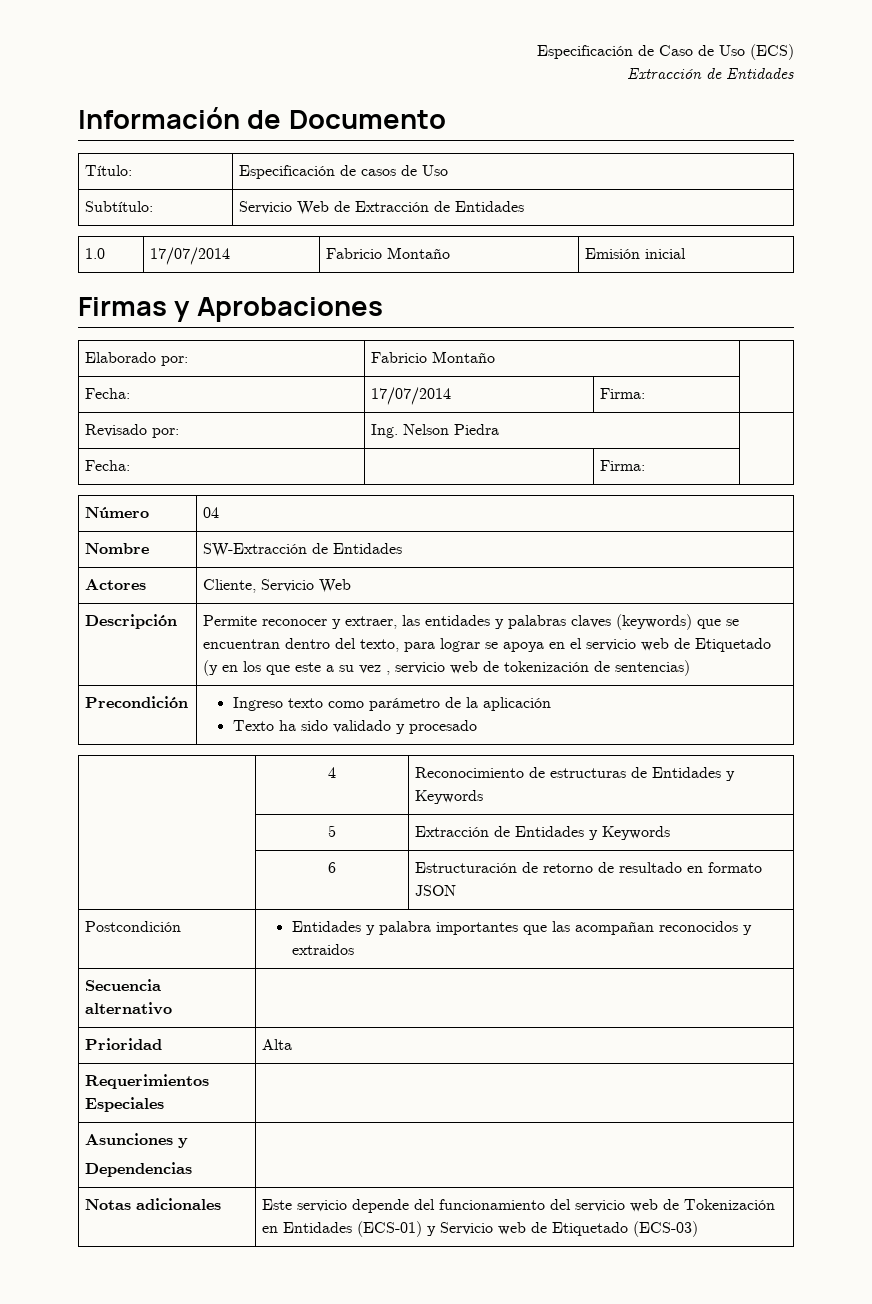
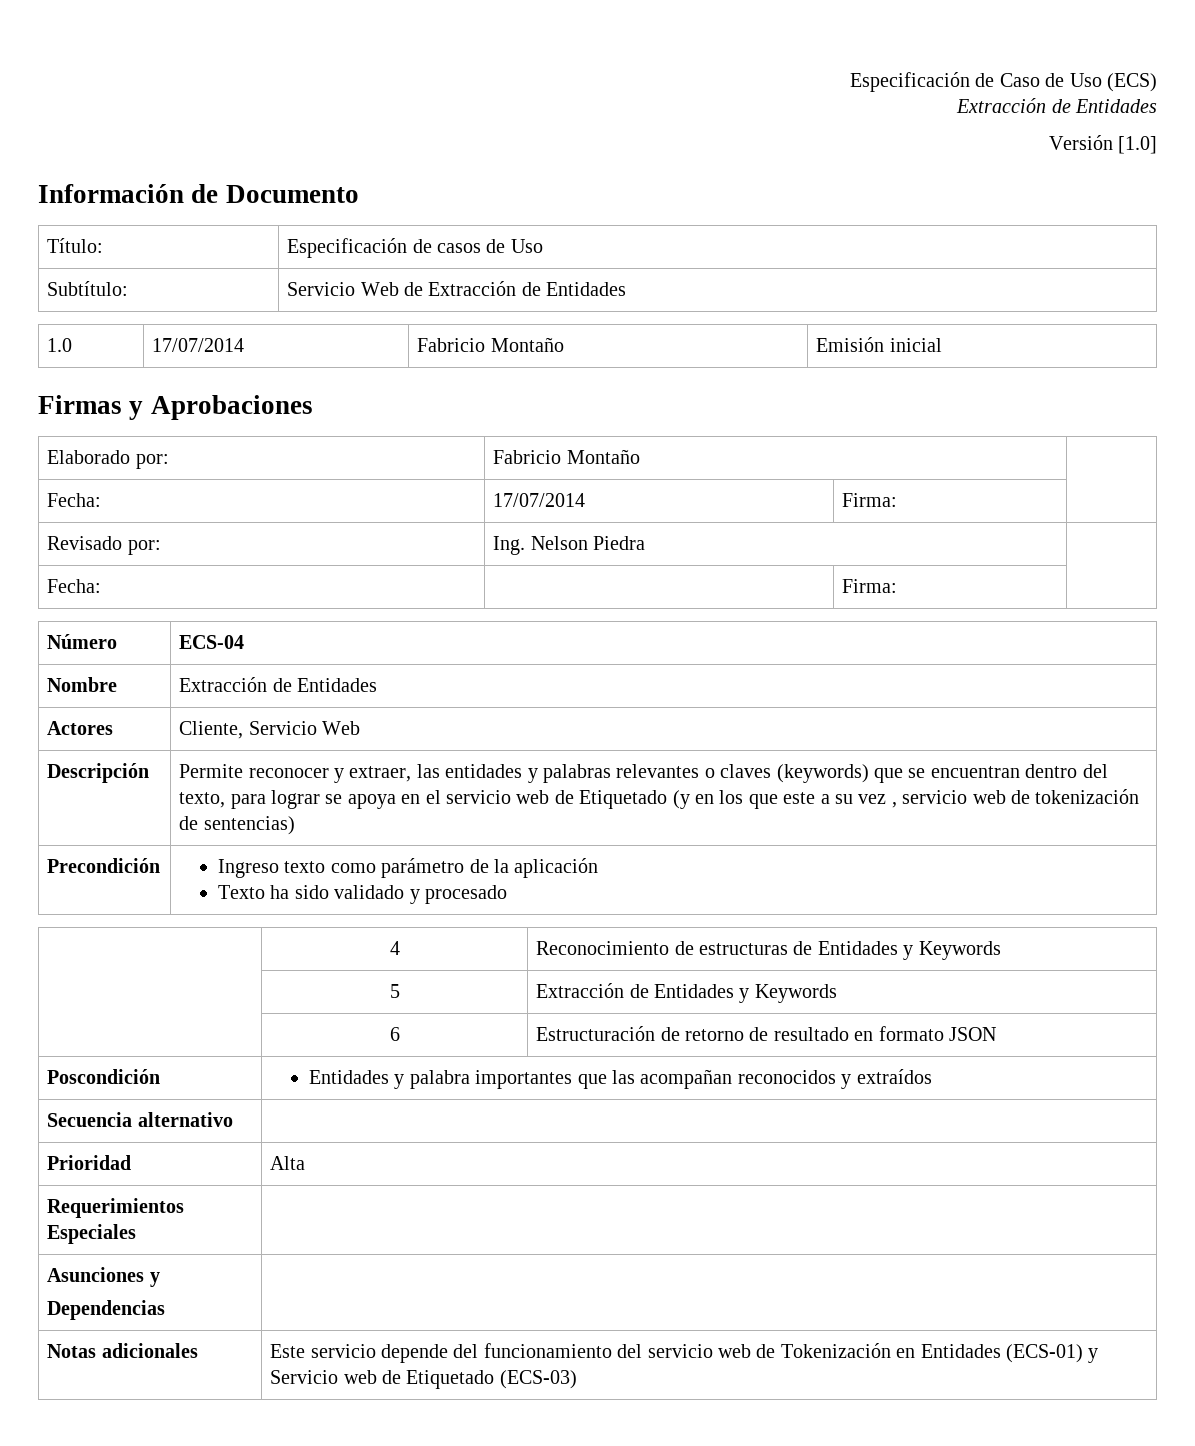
+ Versión [1.0]
- Número | 04
+ Número | ECS-04
- Nombre | SW-Extracción de Entidades
+ Nombre | Extracción de Entidades
- Permite reconocer y extraer, las entidades y palabras claves (keywords) que se encuentran dentro del texto, para lograr se apoya en el servicio web de Etiquetado (y en los que este a su vez , servicio web de tokenización de sentencias)
+ Permite reconocer y extraer, las entidades y palabras relevantes o claves (keywords) que se encuentran dentro del texto, para lograr se apoya en el servicio web de Etiquetado (y en los que este a su vez , servicio web de tokenización de sentencias)
- Postcondición | Entidades y palabra importantes que las acompañan reconocidos y extraidos
+ Poscondición | Entidades y palabra importantes que las acompañan reconocidos y extraídos

